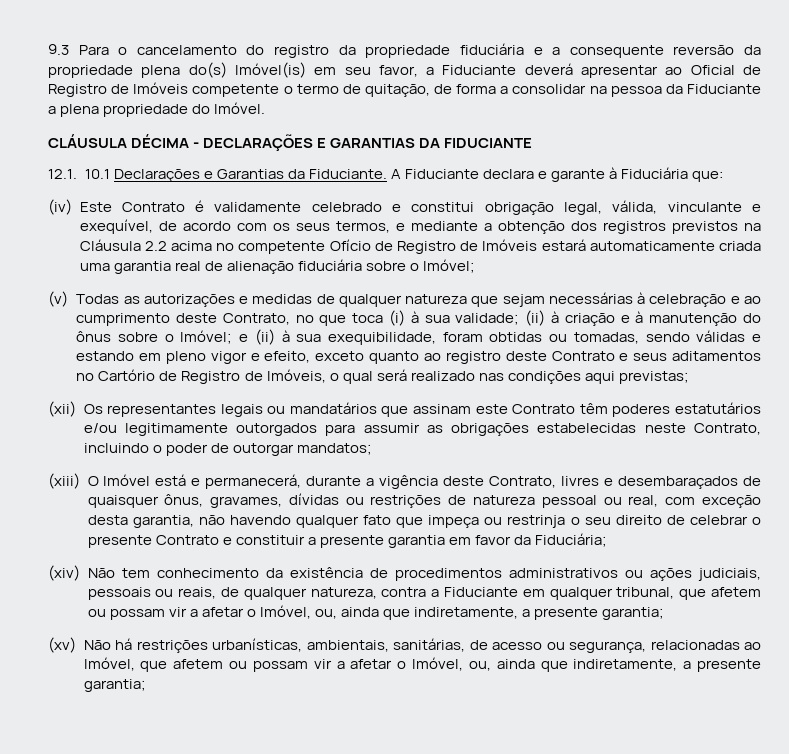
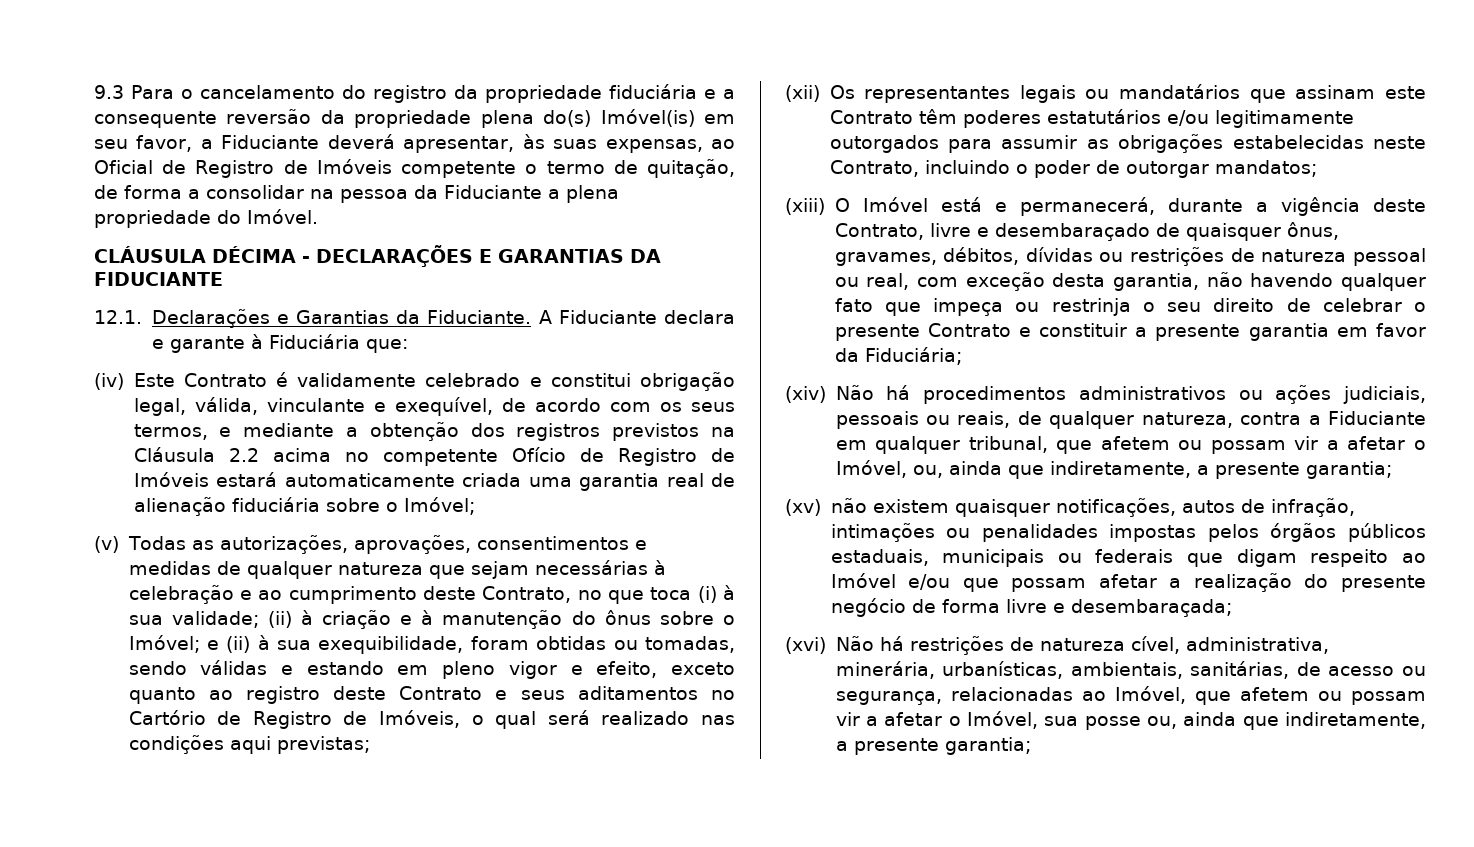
- 9.3 Para o cancelamento do registro da propriedade fiduciária e a consequente reversão da propriedade plena do(s) Imóvel(is) em seu favor, a Fiduciante deverá apresentar ao Oficial de Registro de Imóveis competente o termo de quitação, de forma a consolidar na pessoa da Fiduciante a plena propriedade do Imóvel.
+ 9.3 Para o cancelamento do registro da propriedade fiduciária e a consequente reversão da propriedade plena do(s) Imóvel(is) em seu favor, a Fiduciante deverá apresentar, às suas expensas, ao Oficial de Registro de Imóveis competente o termo de quitação, de forma a consolidar na pessoa da Fiduciante a plena propriedade do Imóvel.
- 12.1. 10.1 Declarações e Garantias da Fiduciante.
+ 12.1. Declarações e Garantias da Fiduciante.
- (v) Todas as autorizações e medidas de qualquer natureza que sejam necessárias à celebração e ao cumprimento deste Contrato, no que toca (i) à sua validade;
+ (v) Todas as autorizações, aprovações, consentimentos e medidas de qualquer natureza que sejam necessárias à celebração e ao cumprimento deste Contrato, no que toca (i) à sua validade;
- (xiii) O Imóvel está e permanecerá, durante a vigência deste Contrato, livres e desembaraçados de quaisquer ônus, gravames, dívidas ou restrições de natureza pessoal ou real, com exceção desta garantia, não havendo qualquer fato que impeça ou restrinja o seu direito de celebrar o presente Contrato e constituir a presente garantia em favor da Fiduciária;
+ (xiii) O Imóvel está e permanecerá, durante a vigência deste Contrato, livre e desembaraçado de quaisquer ônus, gravames, débitos, dívidas ou restrições de natureza pessoal ou real, com exceção desta garantia, não havendo qualquer fato que impeça ou restrinja o seu direito de celebrar o presente Contrato e constituir a presente garantia em favor da Fiduciária;
- (xiv) Não tem conhecimento da existência de procedimentos administrativos ou ações judiciais, pessoais ou reais, de qualquer natureza, contra a Fiduciante em qualquer tribunal, que afetem ou possam vir a afetar o Imóvel, ou, ainda que indiretamente, a presente garantia;
+ (xiv) Não há procedimentos administrativos ou ações judiciais, pessoais ou reais, de qualquer natureza, contra a Fiduciante em qualquer tribunal, que afetem ou possam vir a afetar o Imóvel, ou, ainda que indiretamente, a presente garantia;
- (xv) Não há restrições urbanísticas, ambientais, sanitárias, de acesso ou segurança, relacionadas ao Imóvel, que afetem ou possam vir a afetar o Imóvel, ou, ainda que indiretamente, a presente garantia;
+ (xv) não existem quaisquer notificações, autos de infração, intimações ou penalidades impostas pelos órgãos públicos estaduais, municipais ou federais que digam respeito ao Imóvel e/ou que possam afetar a realização do presente negócio de forma livre e desembaraçada;
+ (xvi) Não há restrições de natureza cível, administrativa, minerária, urbanísticas, ambientais, sanitárias, de acesso ou segurança, relacionadas ao Imóvel, que afetem ou possam vir a afetar o Imóvel, sua posse ou, ainda que indiretamente, a presente garantia;

